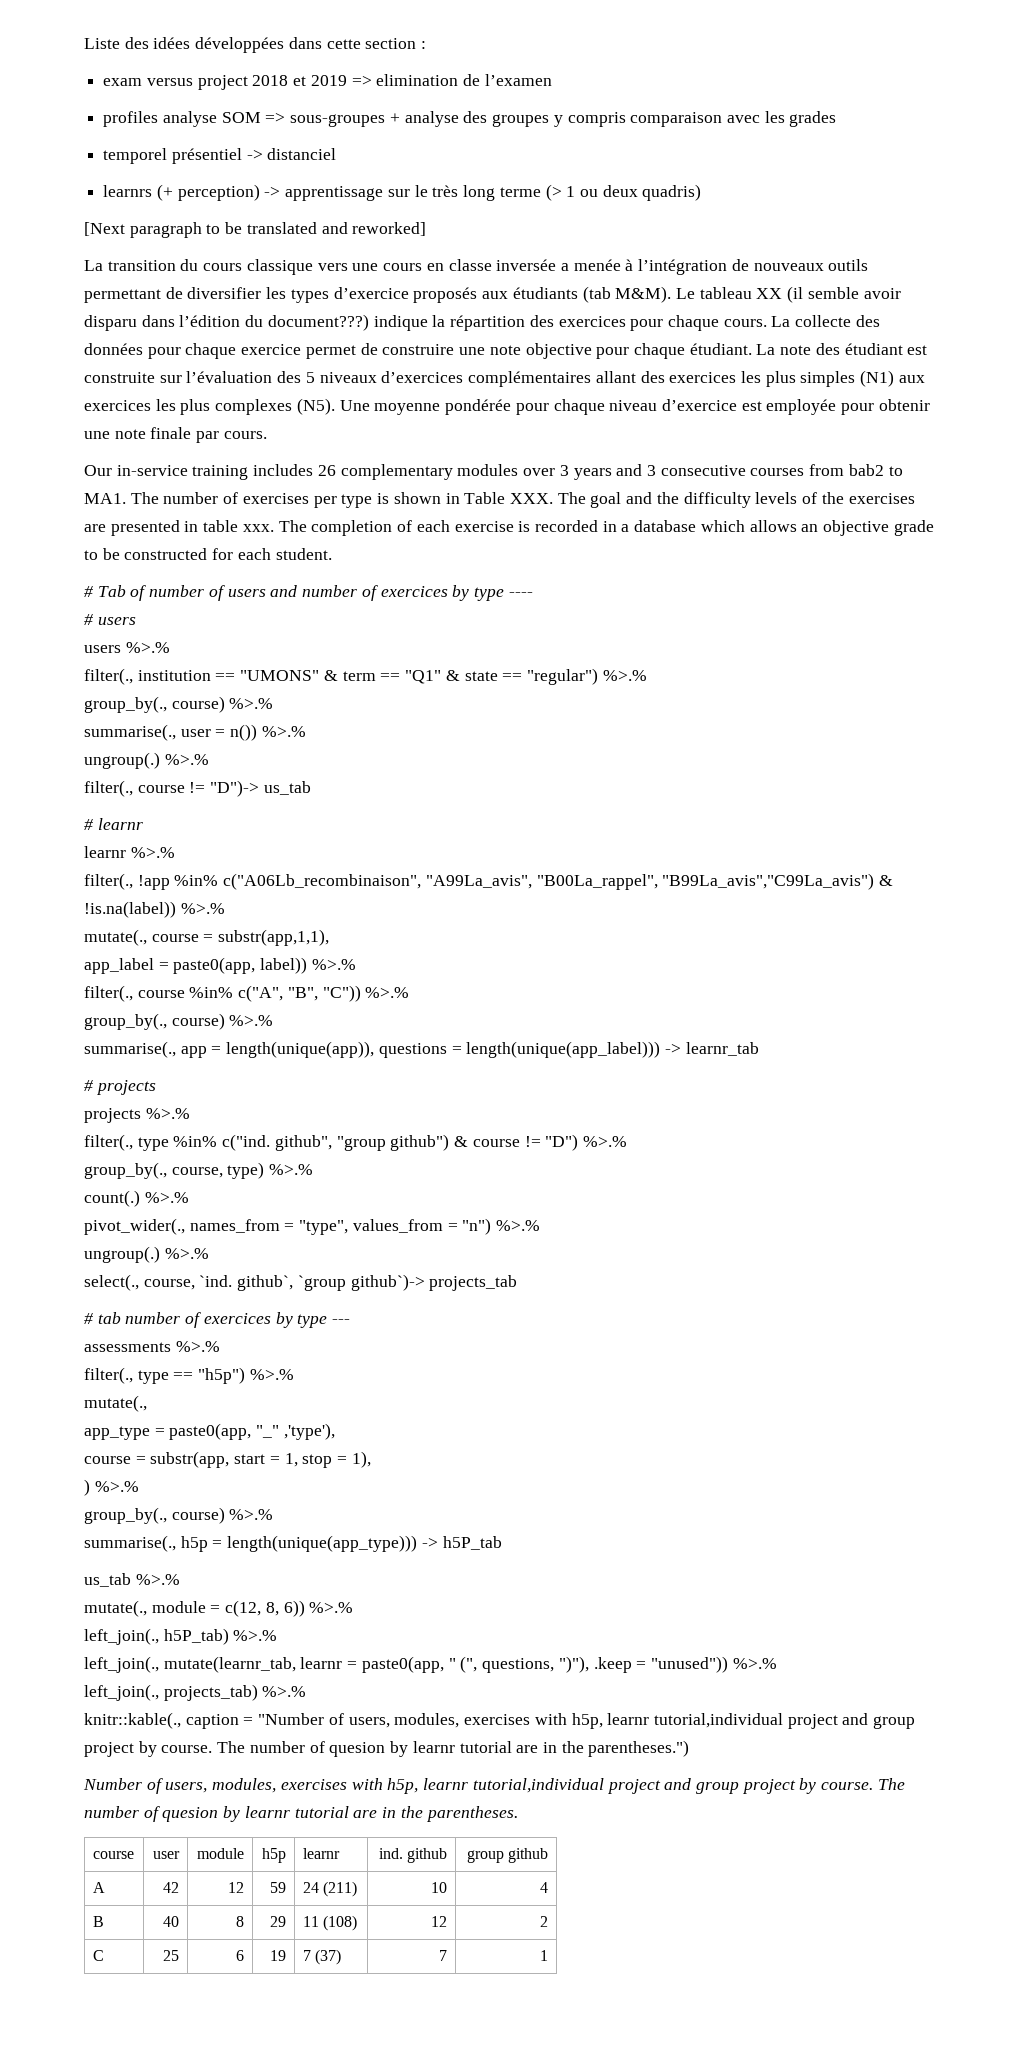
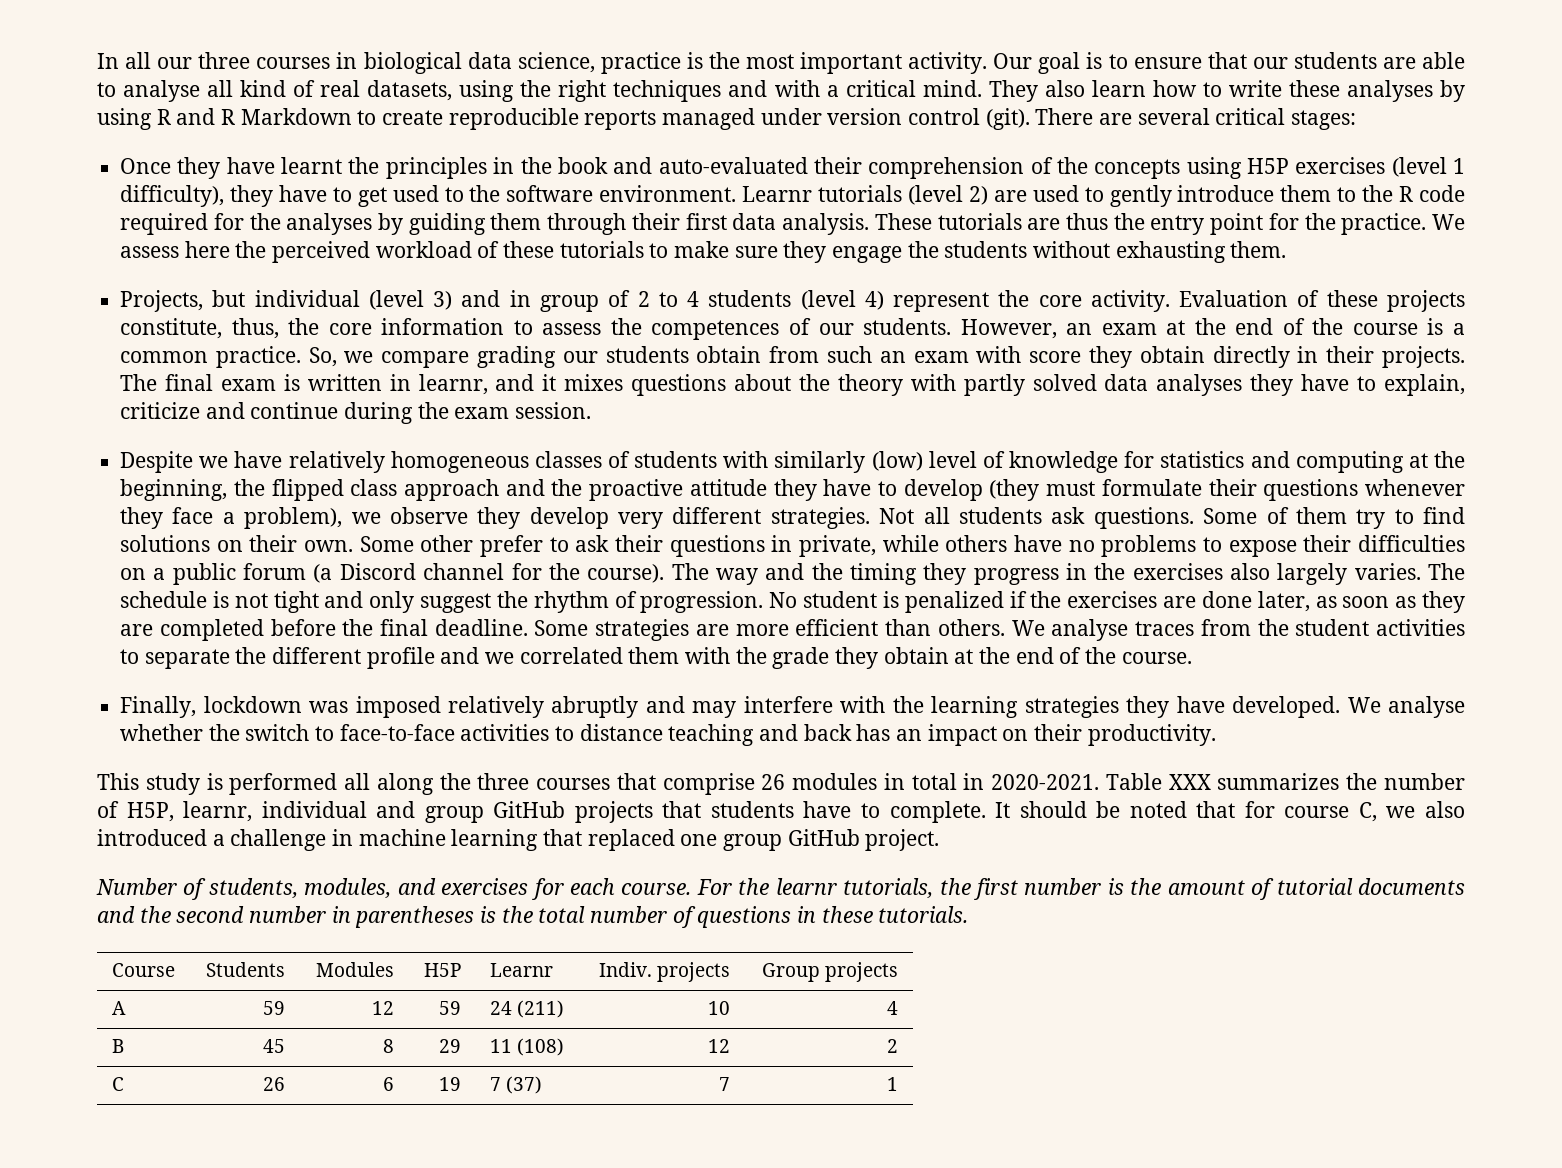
- Liste des idées développées dans cette section :
- exam versus project 2018 et 2019 => elimination de l’examen
- profiles analyse SOM => sous-groupes + analyse des groupes y compris comparaison avec les grades
- temporel présentiel -> distanciel
- learnrs (+ perception) -> apprentissage sur le très long terme (> 1 ou deux quadris)
- [Next paragraph to be translated and reworked]
- La transition du cours classique vers une cours en classe inversée a menée à l’intégration de nouveaux outils permettant de diversifier les types d’exercice proposés aux étudiants (tab M&M). Le tableau XX (il semble avoir disparu dans l’édition du document???) indique la répartition des exercices pour chaque cours. La collecte des données pour chaque exercice permet de construire une note objective pour chaque étudiant. La note des étudiant est construite sur l’évaluation des 5 niveaux d’exercices complémentaires allant des exercices les plus simples (N1) aux exercices les plus complexes (N5). Une moyenne pondérée pour chaque niveau d’exercice est employée pour obtenir une note finale par cours.
- Our in-service training includes 26 complementary modules over 3 years and 3 consecutive courses from bab2 to MA1. The number of exercises per type is shown in Table XXX. The goal and the difficulty levels of the exercises are presented in table xxx. The completion of each exercise is recorded in a database which allows an objective grade to be constructed for each student.
- # Tab of number of users and number of exercices by type ----
- # users
- users %>.%
- filter(., institution == "UMONS" & term == "Q1" & state == "regular") %>.%
- group_by(., course) %>.%
- summarise(., user = n()) %>.%
- ungroup(.) %>.%
- filter(., course != "D")-> us_tab
- # learnr
- learnr %>.%
- filter(., !app %in% c("A06Lb_recombinaison", "A99La_avis", "B00La_rappel", "B99La_avis","C99La_avis") & !is.na(label)) %>.%
- mutate(., course = substr(app,1,1),
- app_label = paste0(app, label)) %>.%
- filter(., course %in% c("A", "B", "C")) %>.%
- group_by(., course) %>.%
- summarise(., app = length(unique(app)), questions = length(unique(app_label))) -> learnr_tab
- # projects
- projects %>.%
- filter(., type %in% c("ind. github", "group github") & course != "D") %>.%
- group_by(., course, type) %>.%
- count(.) %>.%
- pivot_wider(., names_from = "type", values_from = "n") %>.%
- ungroup(.) %>.%
- select(., course, `ind. github`, `group github`)-> projects_tab
- # tab number of exercices by type ---
- assessments %>.%
- filter(., type == "h5p") %>.%
- mutate(.,
- app_type = paste0(app, "_" ,'type'),
- course = substr(app, start = 1, stop = 1),
- ) %>.%
- group_by(., course) %>.%
- summarise(., h5p = length(unique(app_type))) -> h5P_tab
- us_tab %>.%
- mutate(., module = c(12, 8, 6)) %>.%
- left_join(., h5P_tab) %>.%
- left_join(., mutate(learnr_tab, learnr = paste0(app, " (", questions, ")"), .keep = "unused")) %>.%
- left_join(., projects_tab) %>.%
- knitr::kable(., caption = "Number of users, modules, exercises with h5p, learnr tutorial,individual project and group project by course. The number of quesion by learnr tutorial are in the parentheses.")
- Number of users, modules, exercises with h5p, learnr tutorial,individual project and group project by course. The number of quesion by learnr tutorial are in the parentheses.
- course | user | module | h5p | learnr | ind. github | group github
+ In all our three courses in biological data science, practice is the most important activity. Our goal is to ensure that our students are able to analyse all kind of real datasets, using the right techniques and with a critical mind. They also learn how to write these analyses by using R and R Markdown to create reproducible reports managed under version control (git). There are several critical stages:
+ Once they have learnt the principles in the book and auto-evaluated their comprehension of the concepts using H5P exercises (level 1 difficulty), they have to get used to the software environment. Learnr tutorials (level 2) are used to gently introduce them to the R code required for the analyses by guiding them through their first data analysis. These tutorials are thus the entry point for the practice. We assess here the perceived workload of these tutorials to make sure they engage the students without exhausting them.
+ Projects, but individual (level 3) and in group of 2 to 4 students (level 4) represent the core activity. Evaluation of these projects constitute, thus, the core information to assess the competences of our students. However, an exam at the end of the course is a common practice. So, we compare grading our students obtain from such an exam with score they obtain directly in their projects. The final exam is written in learnr, and it mixes questions about the theory with partly solved data analyses they have to explain, criticize and continue during the exam session.
+ Despite we have relatively homogeneous classes of students with similarly (low) level of knowledge for statistics and computing at the beginning, the flipped class approach and the proactive attitude they have to develop (they must formulate their questions whenever they face a problem), we observe they develop very different strategies. Not all students ask questions. Some of them try to find solutions on their own. Some other prefer to ask their questions in private, while others have no problems to expose their difficulties on a public forum (a Discord channel for the course). The way and the timing they progress in the exercises also largely varies. The schedule is not tight and only suggest the rhythm of progression. No student is penalized if the exercises are done later, as soon as they are completed before the final deadline. Some strategies are more efficient than others. We analyse traces from the student activities to separate the different profile and we correlated them with the grade they obtain at the end of the course.
+ Finally, lockdown was imposed relatively abruptly and may interfere with the learning strategies they have developed. We analyse whether the switch to face-to-face activities to distance teaching and back has an impact on their productivity.
+ This study is performed all along the three courses that comprise 26 modules in total in 2020-2021. Table XXX summarizes the number of H5P, learnr, individual and group GitHub projects that students have to complete. It should be noted that for course C, we also introduced a challenge in machine learning that replaced one group GitHub project.
+ Number of students, modules, and exercises for each course. For the learnr tutorials, the first number is the amount of tutorial documents and the second number in parentheses is the total number of questions in these tutorials.
+ Course | Students | Modules | H5P | Learnr | Indiv. projects | Group projects
- A | 42 | 12 | 59 | 24 (211) | 10 | 4
+ A | 59 | 12 | 59 | 24 (211) | 10 | 4
- B | 40 | 8 | 29 | 11 (108) | 12 | 2
+ B | 45 | 8 | 29 | 11 (108) | 12 | 2
- C | 25 | 6 | 19 | 7 (37) | 7 | 1
+ C | 26 | 6 | 19 | 7 (37) | 7 | 1

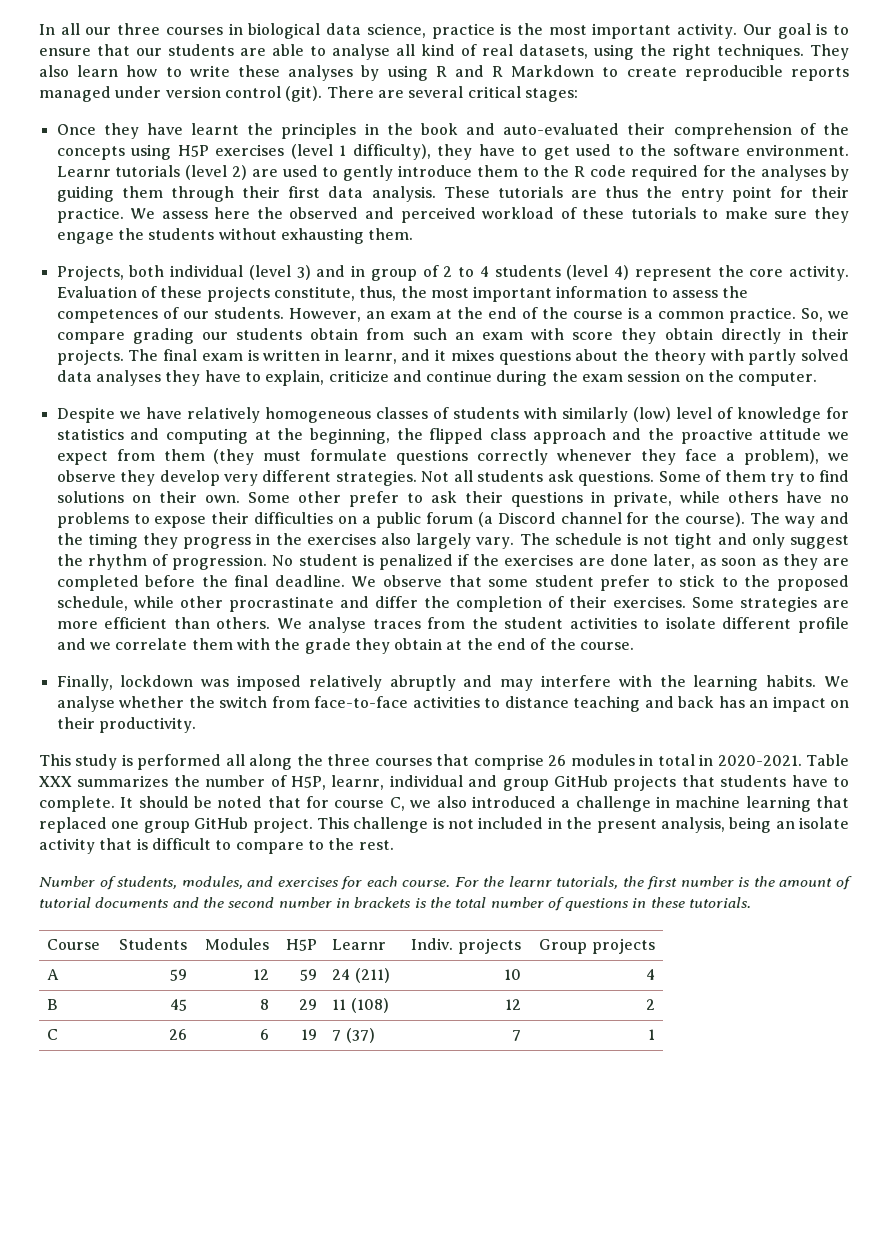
- Our goal is to ensure that our students are able to analyse all kind of real datasets, using the right techniques and with a critical mind.
+ Our goal is to ensure that our students are able to analyse all kind of real datasets, using the right techniques.
- These tutorials are thus the entry point for the practice.
+ These tutorials are thus the entry point for their practice.
- We assess here the perceived workload of these tutorials to make sure they engage the students without exhausting them.
+ We assess here the observed and perceived workload of these tutorials to make sure they engage the students without exhausting them.
- Projects, but individual (level 3) and in group of 2 to 4 students (level 4) represent the core activity.
+ Projects, both individual (level 3) and in group of 2 to 4 students (level 4) represent the core activity.
- Evaluation of these projects constitute, thus, the core information to assess the competences of our students.
+ Evaluation of these projects constitute, thus, the most important information to assess the competences of our students.
- The final exam is written in learnr, and it mixes questions about the theory with partly solved data analyses they have to explain, criticize and continue during the exam session.
+ The final exam is written in learnr, and it mixes questions about the theory with partly solved data analyses they have to explain, criticize and continue during the exam session on the computer.
- Despite we have relatively homogeneous classes of students with similarly (low) level of knowledge for statistics and computing at the beginning, the flipped class approach and the proactive attitude they have to develop (they must formulate their questions whenever they face a problem), we observe they develop very different strategies.
+ Despite we have relatively homogeneous classes of students with similarly (low) level of knowledge for statistics and computing at the beginning, the flipped class approach and the proactive attitude we expect from them (they must formulate questions correctly whenever they face a problem), we observe they develop very different strategies.
- The way and the timing they progress in the exercises also largely varies.
+ The way and the timing they progress in the exercises also largely vary.
+ We observe that some student prefer to stick to the proposed schedule, while other procrastinate and differ the completion of their exercises.
- We analyse traces from the student activities to separate the different profile and we correlated them with the grade they obtain at the end of the course.
+ We analyse traces from the student activities to isolate different profile and we correlate them with the grade they obtain at the end of the course.
- Finally, lockdown was imposed relatively abruptly and may interfere with the learning strategies they have developed.
+ Finally, lockdown was imposed relatively abruptly and may interfere with the learning habits.
- We analyse whether the switch to face-to-face activities to distance teaching and back has an impact on their productivity.
+ We analyse whether the switch from face-to-face activities to distance teaching and back has an impact on their productivity.
+ This challenge is not included in the present analysis, being an isolate activity that is difficult to compare to the rest.
- For the learnr tutorials, the first number is the amount of tutorial documents and the second number in parentheses is the total number of questions in these tutorials.
+ For the learnr tutorials, the first number is the amount of tutorial documents and the second number in brackets is the total number of questions in these tutorials.

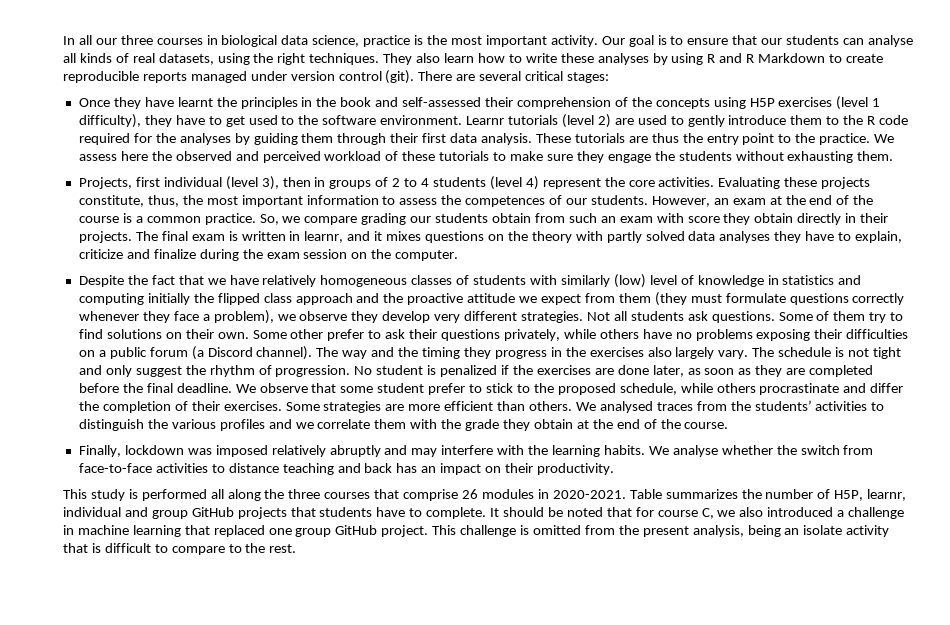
- Our goal is to ensure that our students are able to analyse all kind of real datasets, using the right techniques.
+ Our goal is to ensure that our students can analyse all kinds of real datasets, using the right techniques.
- Once they have learnt the principles in the book and auto-evaluated their comprehension of the concepts using H5P exercises (level 1 difficulty), they have to get used to the software environment.
+ Once they have learnt the principles in the book and self-assessed their comprehension of the concepts using H5P exercises (level 1 difficulty), they have to get used to the software environment.
- These tutorials are thus the entry point for their practice.
+ These tutorials are thus the entry point to the practice.
- Projects, both individual (level 3) and in group of 2 to 4 students (level 4) represent the core activity. Evaluation of these projects constitute, thus, the most important information to assess the competences of our students.
+ Projects, first individual (level 3), then in groups of 2 to 4 students (level 4) represent the core activities. Evaluating these projects constitute, thus, the most important information to assess the competences of our students.
- The final exam is written in learnr, and it mixes questions about the theory with partly solved data analyses they have to explain, criticize and continue during the exam session on the computer.
+ The final exam is written in learnr, and it mixes questions on the theory with partly solved data analyses they have to explain, criticize and finalize during the exam session on the computer.
- Despite we have relatively homogeneous classes of students with similarly (low) level of knowledge for statistics and computing at the beginning, the flipped class approach and the proactive attitude we expect from them (they must formulate questions correctly whenever they face a problem), we observe they develop very different strategies.
+ Despite the fact that we have relatively homogeneous classes of students with similarly (low) level of knowledge in statistics and computing initially the flipped class approach and the proactive attitude we expect from them (they must formulate questions correctly whenever they face a problem), we observe they develop very different strategies.
- Some other prefer to ask their questions in private, while others have no problems to expose their difficulties on a public forum (a Discord channel for the course).
+ Some other prefer to ask their questions privately, while others have no problems exposing their difficulties on a public forum (a Discord channel).
- We observe that some student prefer to stick to the proposed schedule, while other procrastinate and differ the completion of their exercises.
+ We observe that some student prefer to stick to the proposed schedule, while others procrastinate and differ the completion of their exercises.
- We analyse traces from the student activities to isolate different profile and we correlate them with the grade they obtain at the end of the course.
+ We analysed traces from the students’ activities to distinguish the various profiles and we correlate them with the grade they obtain at the end of the course.
- This study is performed all along the three courses that comprise 26 modules in total in 2020-2021.
+ This study is performed all along the three courses that comprise 26 modules in 2020-2021.
- Table XXX summarizes the number of H5P, learnr, individual and group GitHub projects that students have to complete.
+ Table summarizes the number of H5P, learnr, individual and group GitHub projects that students have to complete.
- This challenge is not included in the present analysis, being an isolate activity that is difficult to compare to the rest.
+ This challenge is omitted from the present analysis, being an isolate activity that is difficult to compare to the rest.
- Number of students, modules, and exercises for each course. For the learnr tutorials, the first number is the amount of tutorial documents and the second number in brackets is the total number of questions in these tutorials.
- Course | Students | Modules | H5P | Learnr | Indiv. projects | Group projects
- A | 59 | 12 | 59 | 24 (211) | 10 | 4
- B | 45 | 8 | 29 | 11 (108) | 12 | 2
- C | 26 | 6 | 19 | 7 (37) | 7 | 1

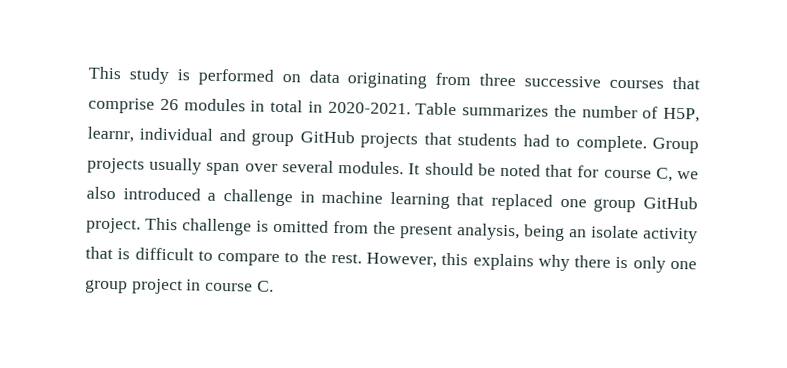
- In all our three courses in biological data science, practice is the most important activity. Our goal is to ensure that our students can analyse all kinds of real datasets, using the right techniques. They also learn how to write these analyses by using R and R Markdown to create reproducible reports managed under version control (git). There are several critical stages:
- Once they have learnt the principles in the book and self-assessed their comprehension of the concepts using H5P exercises (level 1 difficulty), they have to get used to the software environment. Learnr tutorials (level 2) are used to gently introduce them to the R code required for the analyses by guiding them through their first data analysis. These tutorials are thus the entry point to the practice. We assess here the observed and perceived workload of these tutorials to make sure they engage the students without exhausting them.
- Projects, first individual (level 3), then in groups of 2 to 4 students (level 4) represent the core activities. Evaluating these projects constitute, thus, the most important information to assess the competences of our students. However, an exam at the end of the course is a common practice. So, we compare grading our students obtain from such an exam with score they obtain directly in their projects. The final exam is written in learnr, and it mixes questions on the theory with partly solved data analyses they have to explain, criticize and finalize during the exam session on the computer.
- Despite the fact that we have relatively homogeneous classes of students with similarly (low) level of knowledge in statistics and computing initially the flipped class approach and the proactive attitude we expect from them (they must formulate questions correctly whenever they face a problem), we observe they develop very different strategies. Not all students ask questions. Some of them try to find solutions on their own. Some other prefer to ask their questions privately, while others have no problems exposing their difficulties on a public forum (a Discord channel). The way and the timing they progress in the exercises also largely vary. The schedule is not tight and only suggest the rhythm of progression. No student is penalized if the exercises are done later, as soon as they are completed before the final deadline. We observe that some student prefer to stick to the proposed schedule, while others procrastinate and differ the completion of their exercises. Some strategies are more efficient than others. We analysed traces from the students’ activities to distinguish the various profiles and we correlate them with the grade they obtain at the end of the course.
- Finally, lockdown was imposed relatively abruptly and may interfere with the learning habits. We analyse whether the switch from face-to-face activities to distance teaching and back has an impact on their productivity.
- This study is performed all along the three courses that comprise 26 modules in 2020-2021.
+ This study is performed on data originating from three successive courses that comprise 26 modules in total in 2020-2021.
- Table summarizes the number of H5P, learnr, individual and group GitHub projects that students have to complete.
+ Table summarizes the number of H5P, learnr, individual and group GitHub projects that students had to complete.
+ Group projects usually span over several modules.
+ However, this explains why there is only one group project in course C.

